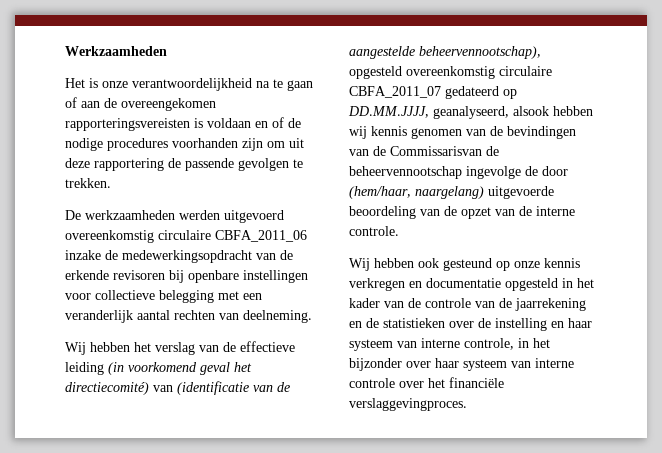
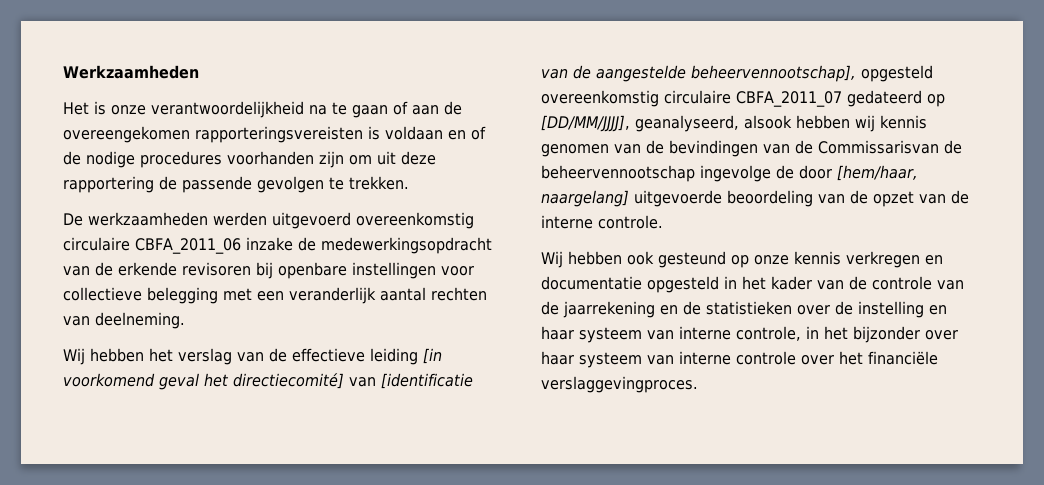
- Wij hebben het verslag van de effectieve leiding (in voorkomend geval het directiecomité) van (identificatie van de aangestelde beheervennootschap), opgesteld overeenkomstig circulaire CBFA_2011_07 gedateerd op DD.MM.JJJJ, geanalyseerd, alsook hebben wij kennis genomen van de bevindingen van de Commissarisvan de beheervennootschap ingevolge de door (hem/haar, naargelang) uitgevoerde beoordeling van de opzet van de interne controle.
+ Wij hebben het verslag van de effectieve leiding [in voorkomend geval het directiecomité] van [identificatie van de aangestelde beheervennootschap], opgesteld overeenkomstig circulaire CBFA_2011_07 gedateerd op [DD/MM/JJJJ], geanalyseerd, alsook hebben wij kennis genomen van de bevindingen van de Commissarisvan de beheervennootschap ingevolge de door [hem/haar, naargelang] uitgevoerde beoordeling van de opzet van de interne controle.

